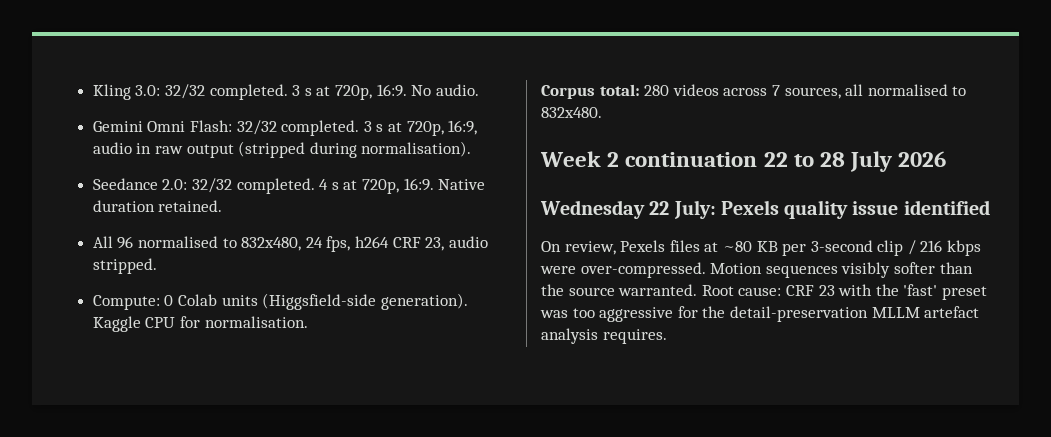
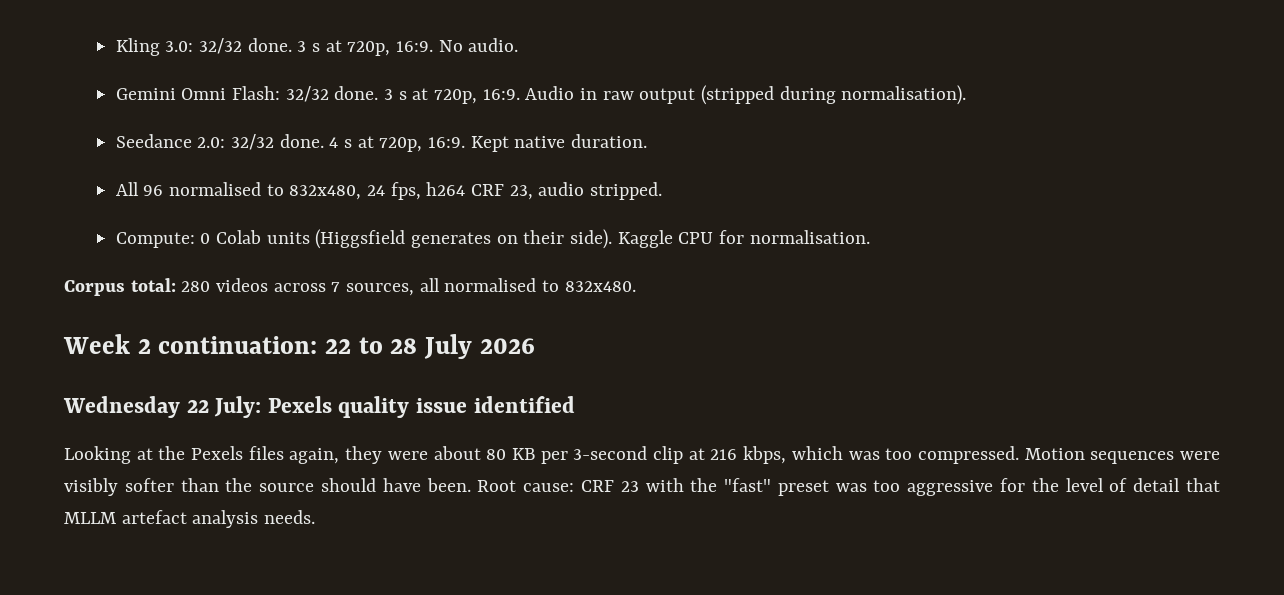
- Kling 3.0: 32/32 completed.
+ Kling 3.0: 32/32 done.
- Gemini Omni Flash: 32/32 completed. 3 s at 720p, 16:9, audio in raw output (stripped during normalisation).
+ Gemini Omni Flash: 32/32 done. 3 s at 720p, 16:9. Audio in raw output (stripped during normalisation).
- Seedance 2.0: 32/32 completed.
+ Seedance 2.0: 32/32 done.
- Native duration retained.
+ Kept native duration.
- Compute: 0 Colab units (Higgsfield-side generation).
+ Compute: 0 Colab units (Higgsfield generates on their side).
- Week 2 continuation 22 to 28 July 2026
+ Week 2 continuation: 22 to 28 July 2026
- On review, Pexels files at ~80 KB per 3-second clip / 216 kbps were over-compressed.
+ Looking at the Pexels files again, they were about 80 KB per 3-second clip at 216 kbps, which was too compressed.
- Motion sequences visibly softer than the source warranted.
+ Motion sequences were visibly softer than the source should have been.
- Root cause: CRF 23 with the 'fast' preset was too aggressive for the detail-preservation MLLM artefact analysis requires.
+ Root cause: CRF 23 with the "fast" preset was too aggressive for the level of detail that MLLM artefact analysis needs.

